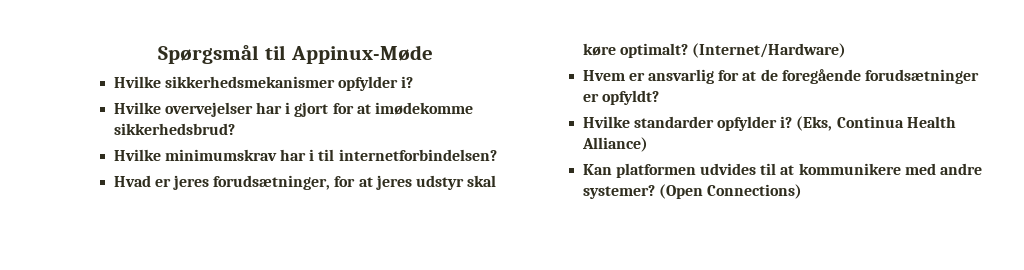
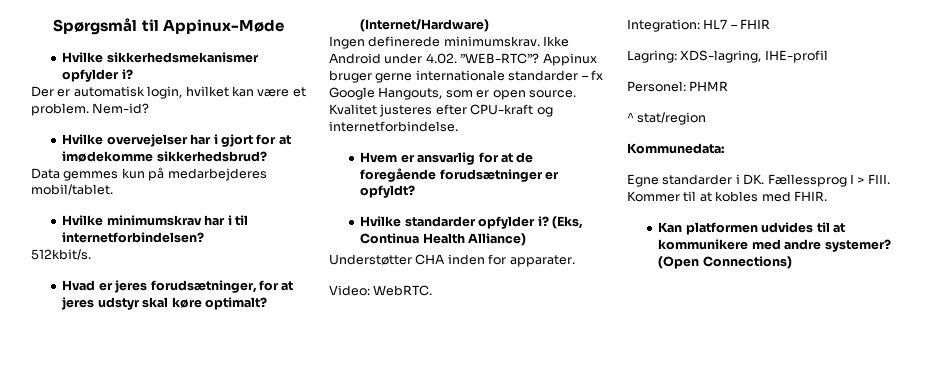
+ Der er automatisk login, hvilket kan være et problem. Nem-id?
+ Data gemmes kun på medarbejderes mobil/tablet.
+ 512kbit/s.
+ Ingen definerede minimumskrav. Ikke Android under 4.02. ”WEB-RTC”? Appinux bruger gerne internationale standarder – fx Google Hangouts, som er open source. Kvalitet justeres efter CPU-kraft og internetforbindelse.
+ Understøtter CHA inden for apparater.
+ Video: WebRTC.
+ Integration: HL7 – FHIR
+ Lagring: XDS-lagring, IHE-profil
+ Personel: PHMR
+ ^ stat/region
+ Kommunedata:
+ Egne standarder i DK. Fællessprog I > FIII. Kommer til at kobles med FHIR.

